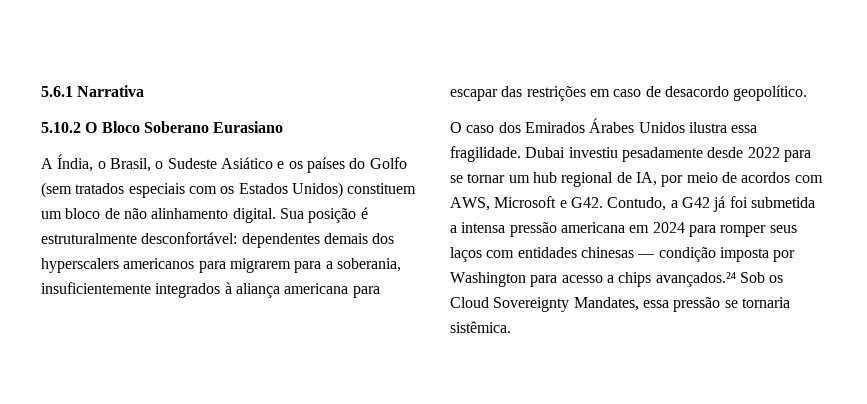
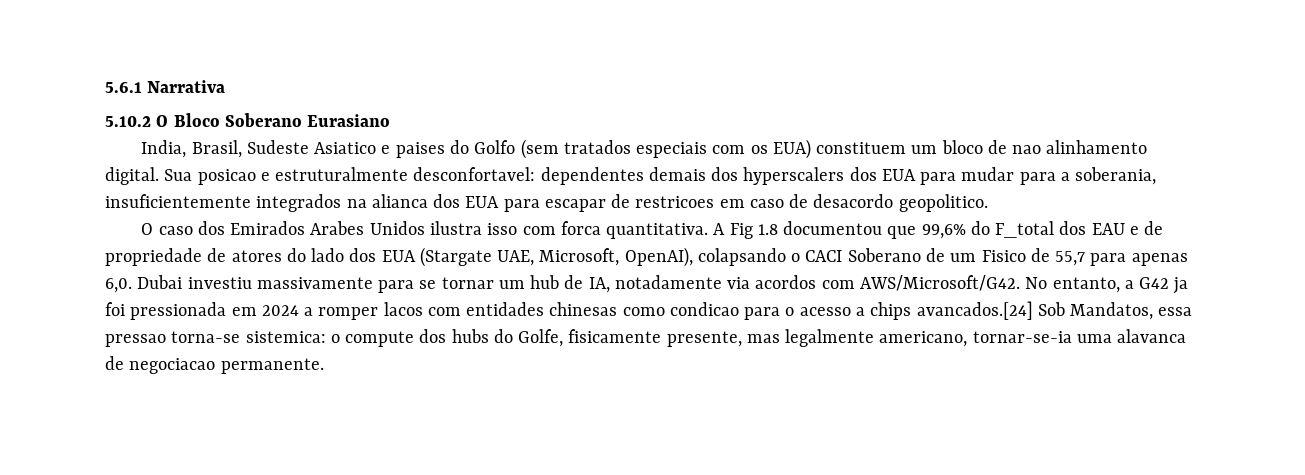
- A Índia, o Brasil, o Sudeste Asiático e os países do Golfo (sem tratados especiais com os Estados Unidos) constituem um bloco de não alinhamento digital.
+ India, Brasil, Sudeste Asiatico e paises do Golfo (sem tratados especiais com os EUA) constituem um bloco de nao alinhamento digital.
- Sua posição é estruturalmente desconfortável: dependentes demais dos hyperscalers americanos para migrarem para a soberania, insuficientemente integrados à aliança americana para escapar das restrições em caso de desacordo geopolítico.
+ Sua posicao e estruturalmente desconfortavel: dependentes demais dos hyperscalers dos EUA para mudar para a soberania, insuficientemente integrados na alianca dos EUA para escapar de restricoes em caso de desacordo geopolitico.
- O caso dos Emirados Árabes Unidos ilustra essa fragilidade. Dubai investiu pesadamente desde 2022 para se tornar um hub regional de IA, por meio de acordos com AWS, Microsoft e G42. Contudo, a G42 já foi submetida a intensa pressão americana em 2024 para romper seus laços com entidades chinesas — condição imposta por Washington para acesso a chips avançados.²⁴ Sob os Cloud Sovereignty Mandates, essa pressão se tornaria sistêmica.
+ O caso dos Emirados Arabes Unidos ilustra isso com forca quantitativa. A Fig 1.8 documentou que 99,6% do F_total dos EAU e de propriedade de atores do lado dos EUA (Stargate UAE, Microsoft, OpenAI), colapsando o CACI Soberano de um Fisico de 55,7 para apenas 6,0. Dubai investiu massivamente para se tornar um hub de IA, notadamente via acordos com AWS/Microsoft/G42. No entanto, a G42 ja foi pressionada em 2024 a romper lacos com entidades chinesas como condicao para o acesso a chips avancados.[24] Sob Mandatos, essa pressao torna-se sistemica: o compute dos hubs do Golfe, fisicamente presente, mas legalmente americano, tornar-se-ia uma alavanca de negociacao permanente.

